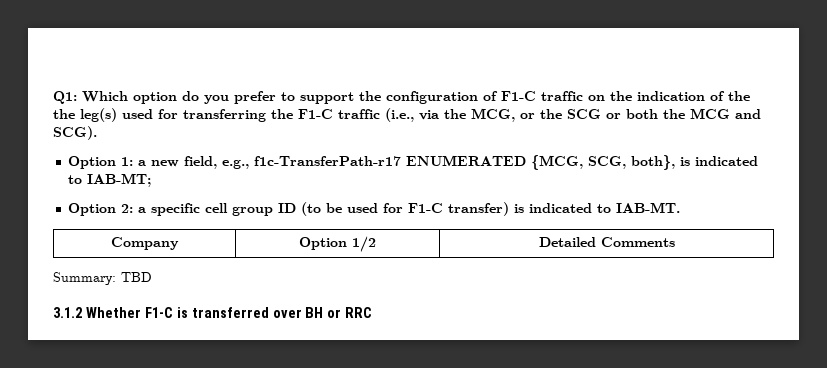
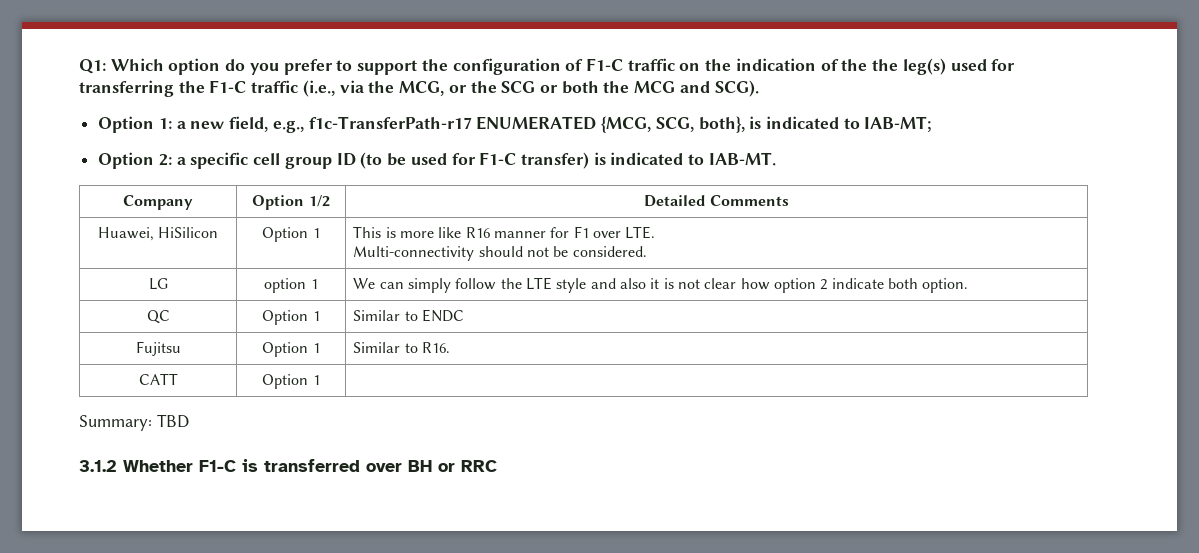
+ Huawei, HiSilicon | Option 1 | This is more like R16 manner for F1 over LTE.
+ Multi-connectivity should not be considered.
+ LG | option 1 | We can simply follow the LTE style and also it is not clear how option 2 indicate both option.
+ QC | Option 1 | Similar to ENDC
+ Fujitsu | Option 1 | Similar to R16.
+ CATT | Option 1 |

